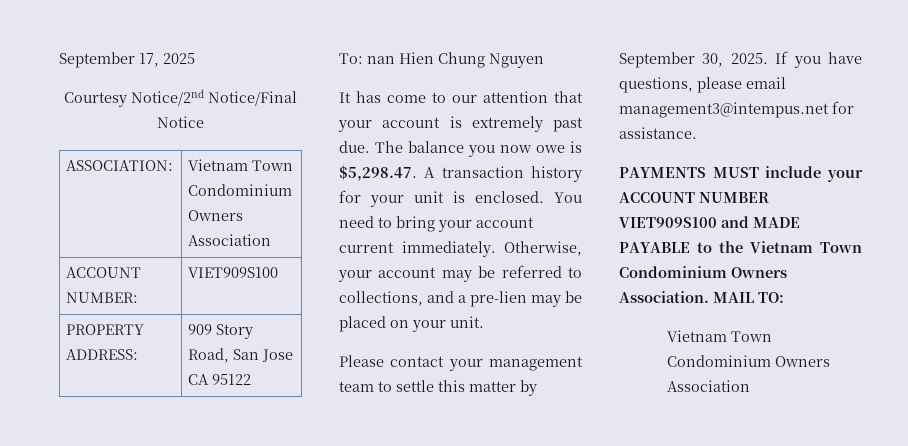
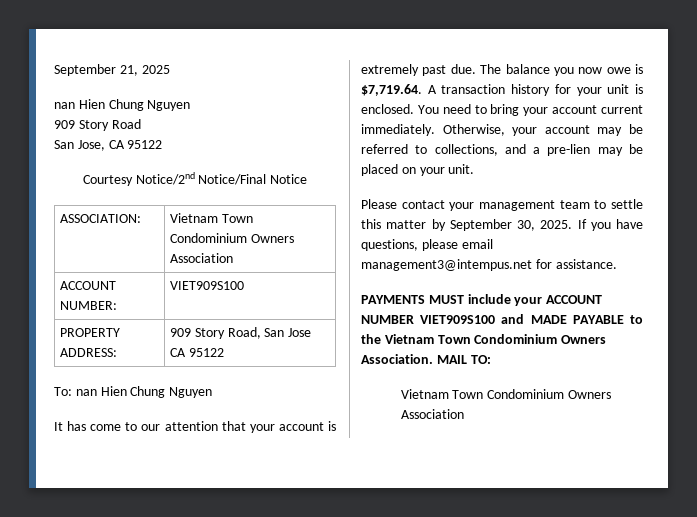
- September 17, 2025
+ September 21, 2025
+ nan Hien Chung Nguyen
+ 909 Story Road
+ San Jose, CA 95122
- The balance you now owe is $5,298.47. A transaction history for your unit is enclosed.
+ The balance you now owe is $7,719.64. A transaction history for your unit is enclosed.

